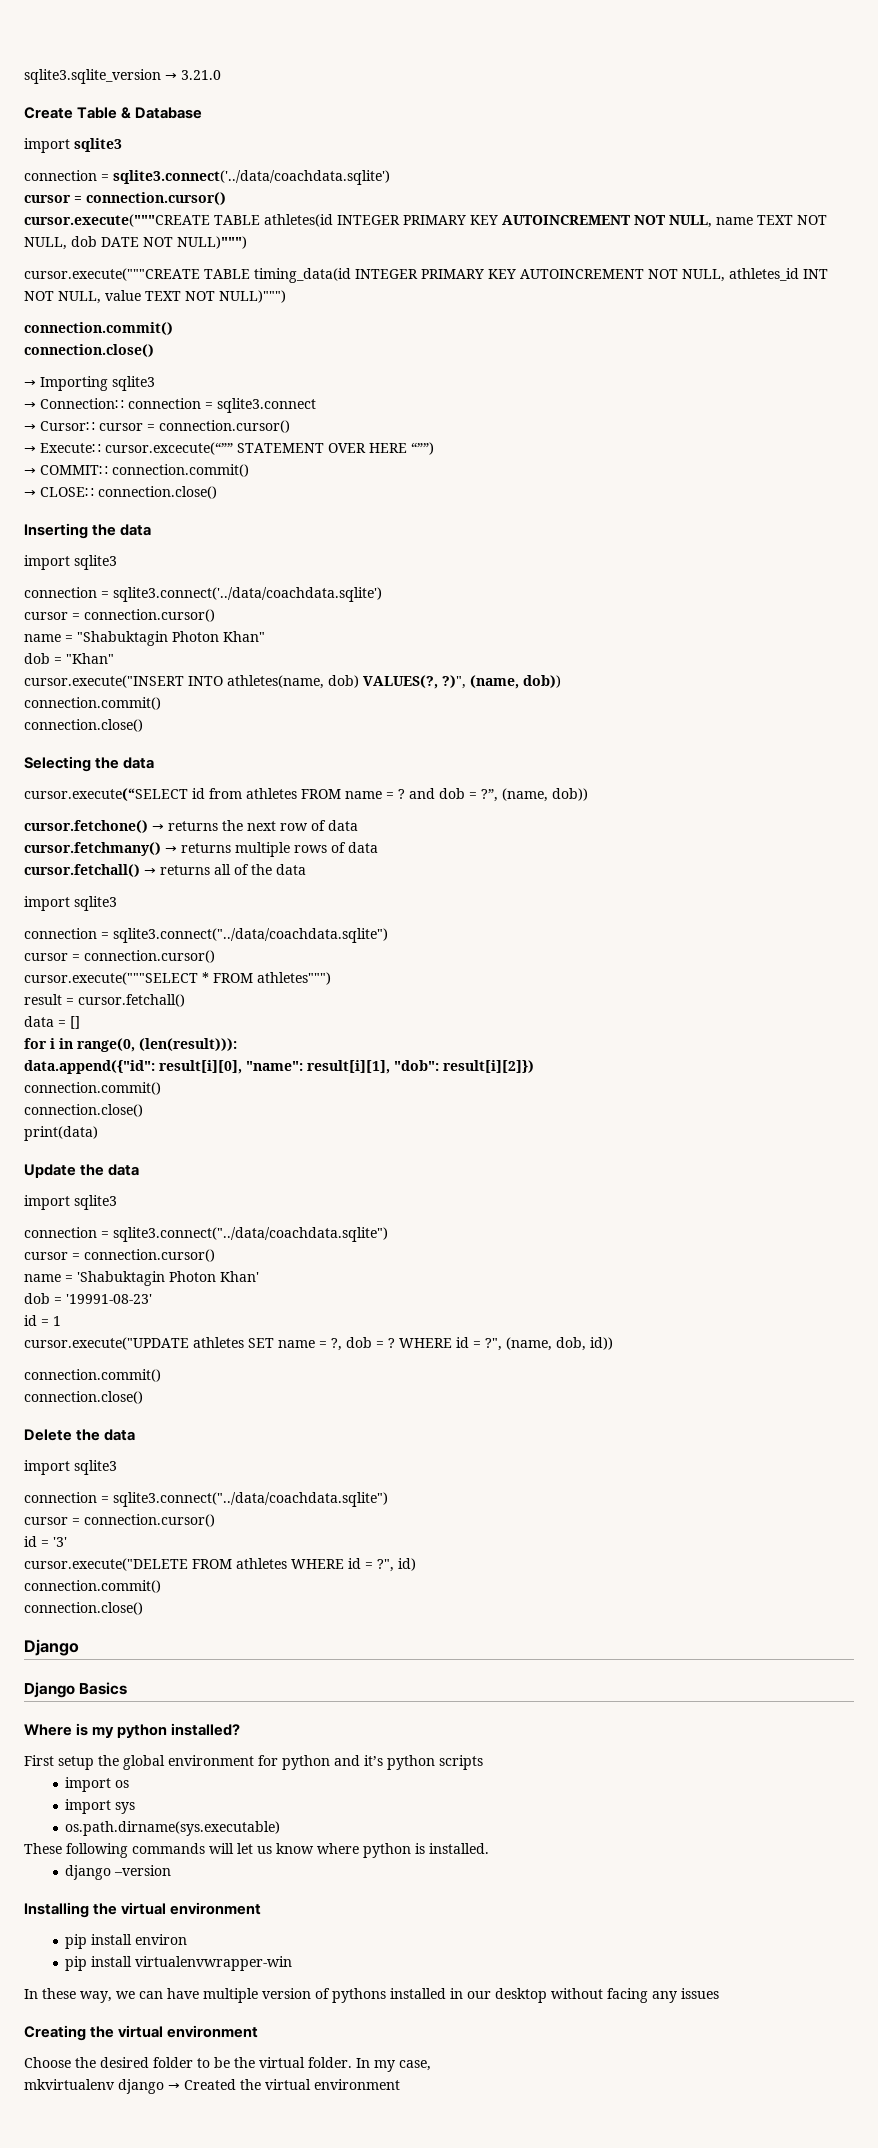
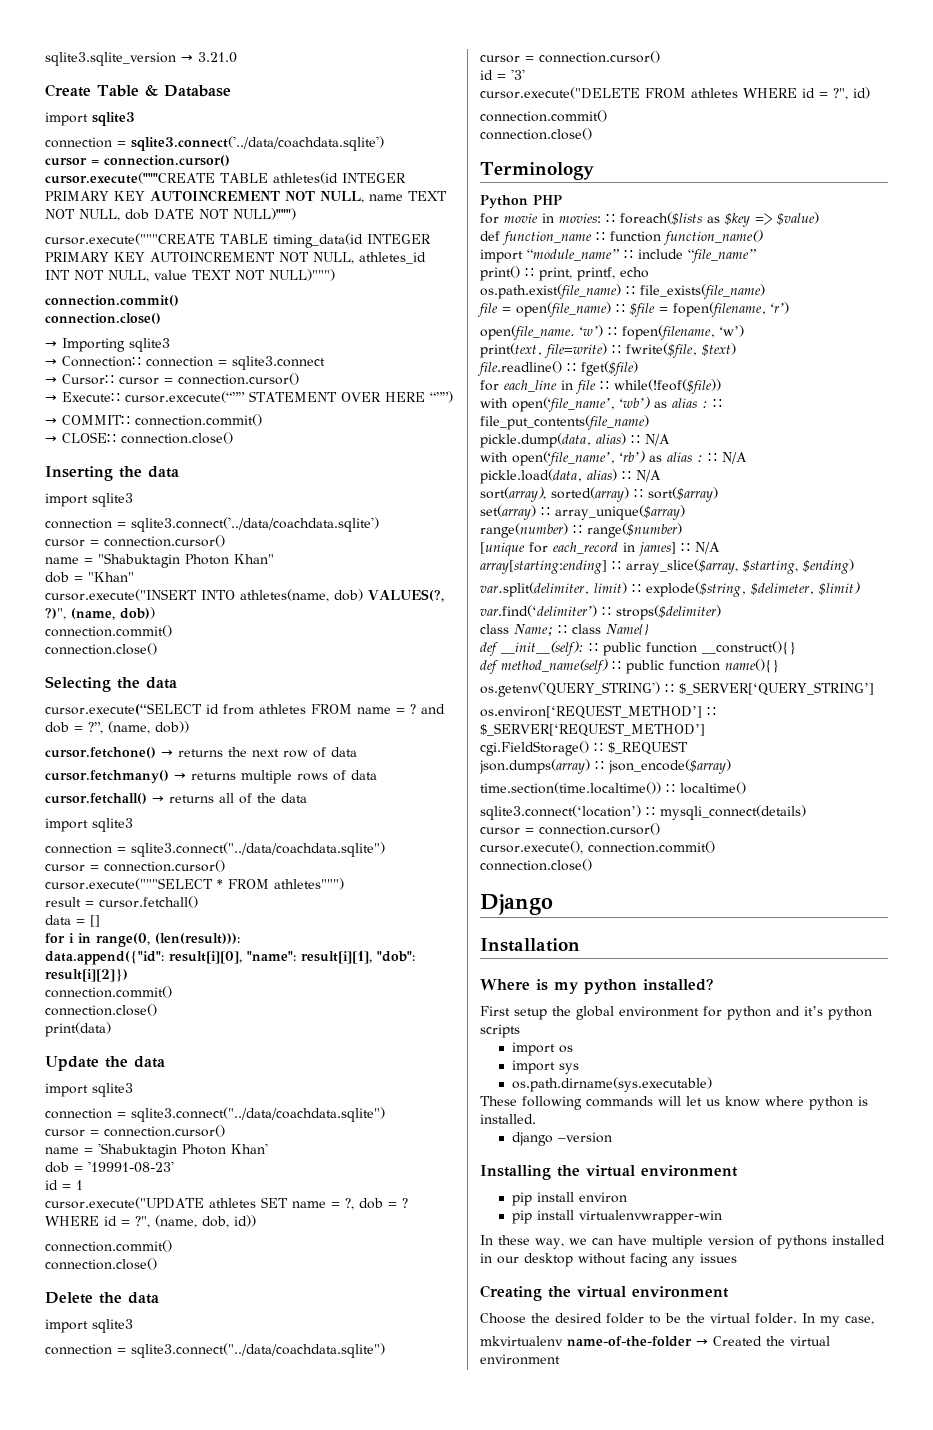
+ Terminology
+ Python PHP
+ for movie in movies: ∷ foreach($lists as $key => $value)
+ def function_name ∷ function function_name()
+ import “module_name” ∷ include “file_name”
+ print() ∷ print, printf, echo
+ os.path.exist(file_name) ∷ file_exists(file_name)
+ file = open(file_name) ∷ $file = fopen(filename, ‘r’)
+ open(file_name. ‘w’) ∷ fopen(filename, ‘w’)
+ print(text, file=write) ∷ fwrite($file, $text)
+ file.readline() ∷ fget($file)
+ for each_line in file ∷ while(!feof($file))
+ with open(‘file_name’, ‘wb’) as alias : ∷ file_put_contents(file_name)
+ pickle.dump(data, alias) ∷ N/A
+ with open(‘file_name’, ‘rb’) as alias : ∷ N/A
+ pickle.load(data, alias) ∷ N/A
+ sort(array), sorted(array) ∷ sort($array)
+ set(array) ∷ array_unique($array)
+ range(number) ∷ range($number)
+ [unique for each_record in james] ∷ N/A
+ array[starting:ending] ∷ array_slice($array, $starting, $ending)
+ var.split(delimiter, limit) ∷ explode($string, $delimeter, $limit)
+ var.find(‘delimiter’) ∷ strops($delimiter)
+ class Name; ∷ class Name{}
+ def __init__(self): ∷ public function __construct(){}
+ def method_name(self) ∷ public function name(){}
+ os.getenv('QUERY_STRING') ∷ $_SERVER[‘QUERY_STRING’]
+ os.environ[‘REQUEST_METHOD’] ∷ $_SERVER[‘REQUEST_METHOD’]
+ cgi.FieldStorage() ∷ $_REQUEST
+ json.dumps(array) ∷ json_encode($array)
+ time.section(time.localtime()) ∷ localtime()
+ sqlite3.connect(‘location’) ∷ mysqli_connect(details)
+ cursor = connection.cursor()
+ cursor.execute(), connection.commit()
+ connection.close()
- Django Basics
+ Installation
- mkvirtualenv django → Created the virtual environment
+ mkvirtualenv name-of-the-folder → Created the virtual environment

